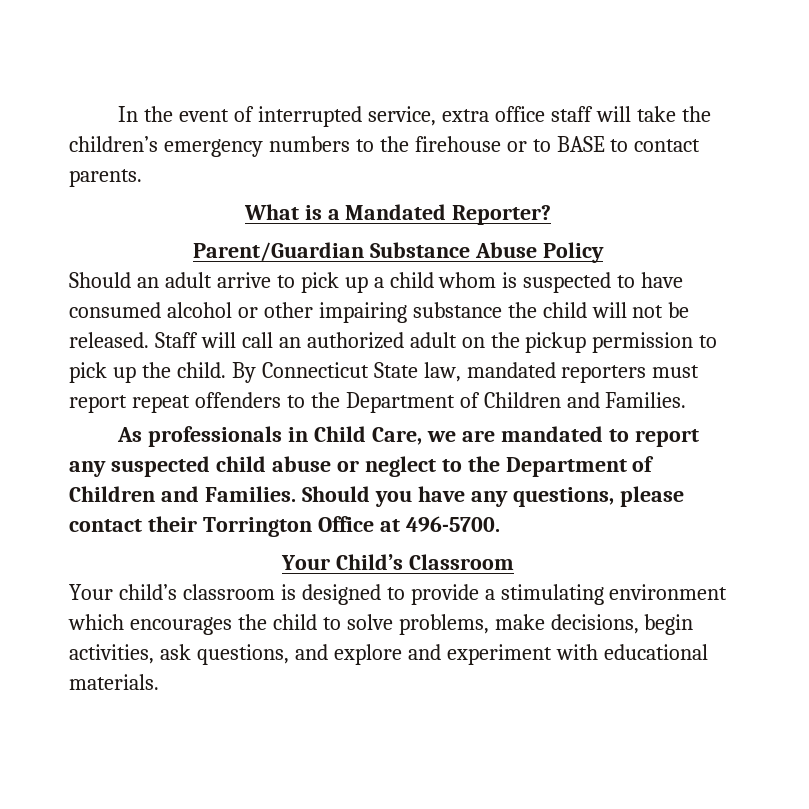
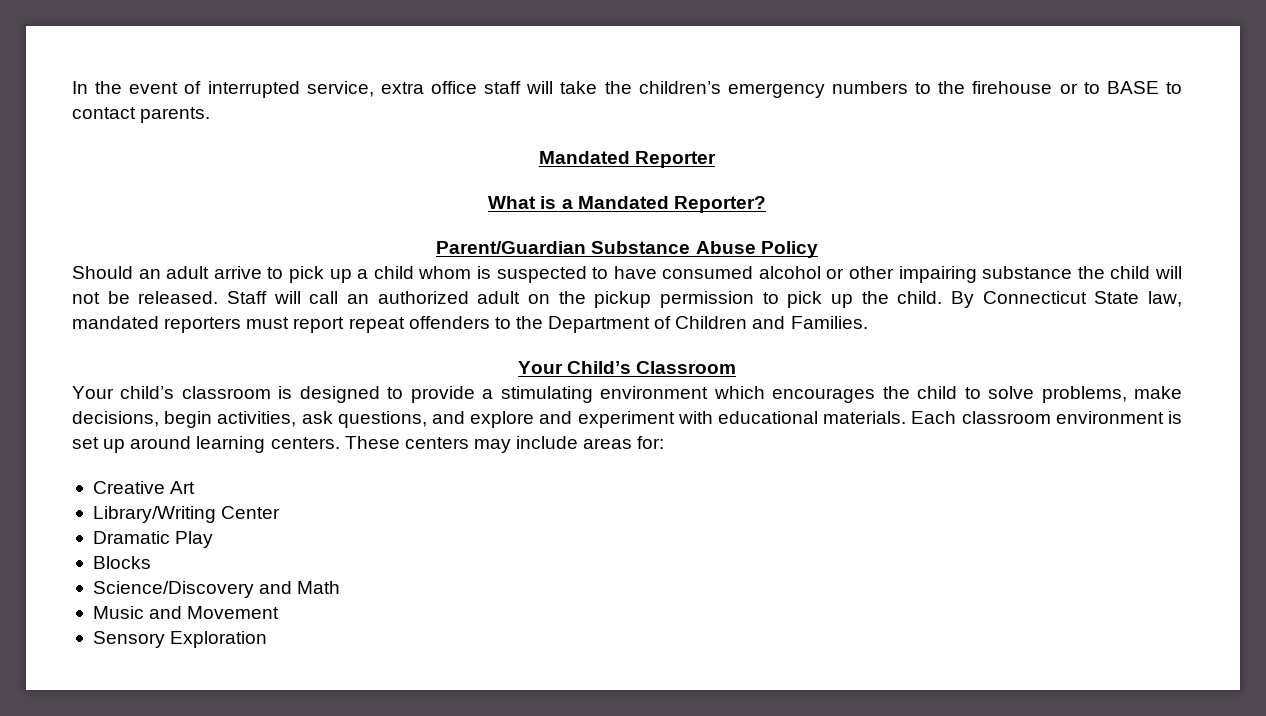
+ Mandated Reporter
- As professionals in Child Care, we are mandated to report any suspected child abuse or neglect to the Department of Children and Families. Should you have any questions, please contact their Torrington Office at 496-5700.
+ Each classroom environment is set up around learning centers. These centers may include areas for:
+ Creative Art
+ Library/Writing Center
+ Dramatic Play
+ Blocks
+ Science/Discovery and Math
+ Music and Movement
+ Sensory Exploration

